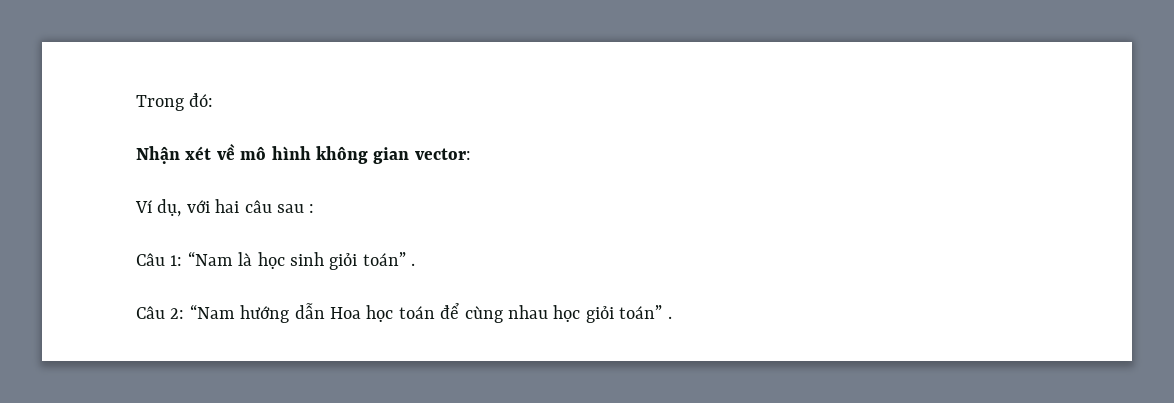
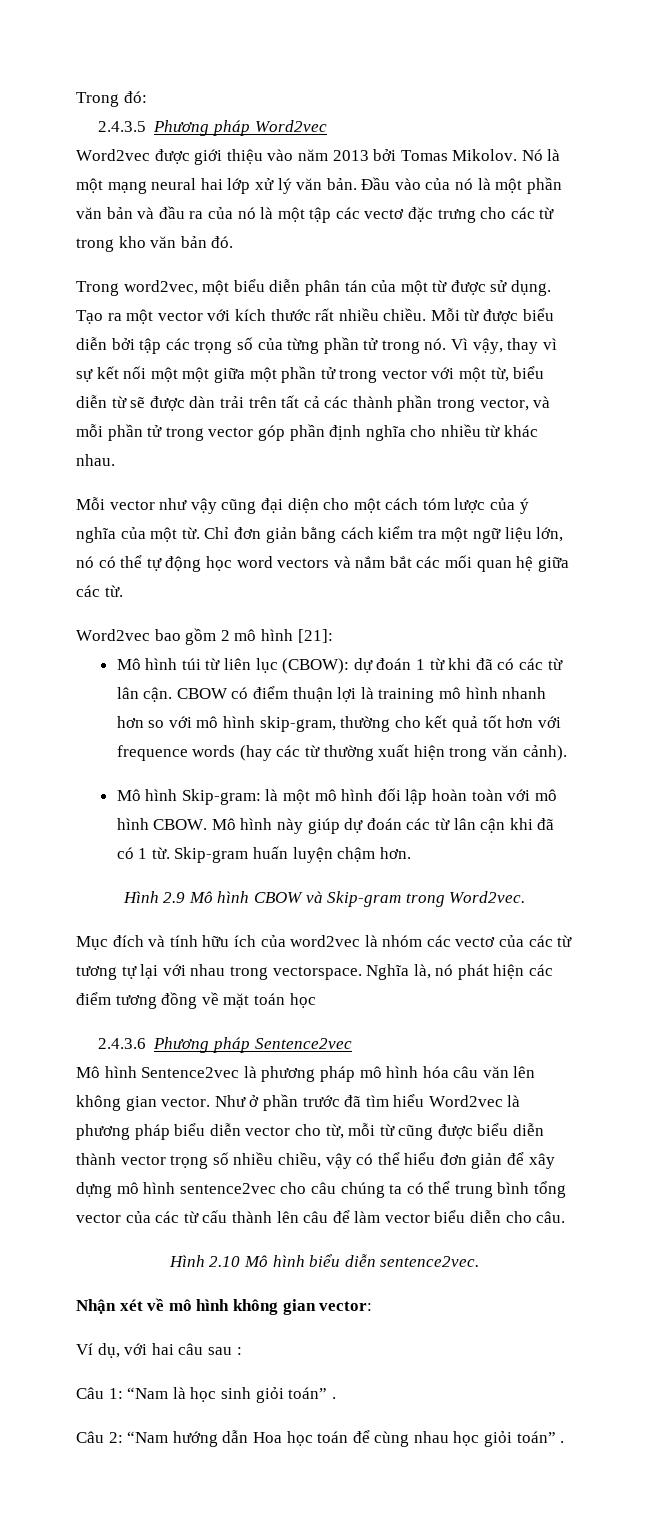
+ 2.4.3.5 Phương pháp Word2vec
+ Word2vec được giới thiệu vào năm 2013 bởi Tomas Mikolov. Nó là một mạng neural hai lớp xử lý văn bản. Đầu vào của nó là một phần văn bản và đầu ra của nó là một tập các vectơ đặc trưng cho các từ trong kho văn bản đó.
+ Trong word2vec, một biểu diễn phân tán của một từ được sử dụng. Tạo ra một vector với kích thước rất nhiều chiều. Mỗi từ được biểu diễn bởi tập các trọng số của từng phần tử trong nó. Vì vậy, thay vì sự kết nối một một giữa một phần tử trong vector với một từ, biểu diễn từ sẽ được dàn trải trên tất cả các thành phần trong vector, và mỗi phần tử trong vector góp phần định nghĩa cho nhiều từ khác nhau.
+ Mỗi vector như vậy cũng đại diện cho một cách tóm lược của ý nghĩa của một từ. Chỉ đơn giản bằng cách kiểm tra một ngữ liệu lớn, nó có thể tự động học word vectors và nắm bắt các mối quan hệ giữa các từ.
+ Word2vec bao gồm 2 mô hình [21]:
+ Mô hình túi từ liên lục (CBOW): dự đoán 1 từ khi đã có các từ lân cận. CBOW có điểm thuận lợi là training mô hình nhanh hơn so với mô hình skip-gram, thường cho kết quả tốt hơn với frequence words (hay các từ thường xuất hiện trong văn cảnh).
+ Mô hình Skip-gram: là một mô hình đối lập hoàn toàn với mô hình CBOW. Mô hình này giúp dự đoán các từ lân cận khi đã có 1 từ. Skip-gram huấn luyện chậm hơn.
+ Hình 2.9 Mô hình CBOW và Skip-gram trong Word2vec.
+ Mục đích và tính hữu ích của word2vec là nhóm các vectơ của các từ tương tự lại với nhau trong vectorspace. Nghĩa là, nó phát hiện các điểm tương đồng về mặt toán học
+ 2.4.3.6 Phương pháp Sentence2vec
+ Mô hình Sentence2vec là phương pháp mô hình hóa câu văn lên không gian vector. Như ở phần trước đã tìm hiểu Word2vec là phương pháp biểu diễn vector cho từ, mỗi từ cũng được biểu diễn thành vector trọng số nhiều chiều, vậy có thể hiểu đơn giản để xây dựng mô hình sentence2vec cho câu chúng ta có thể trung bình tổng vector của các từ cấu thành lên câu để làm vector biểu diễn cho câu.
+ Hình 2.10 Mô hình biểu diễn sentence2vec.

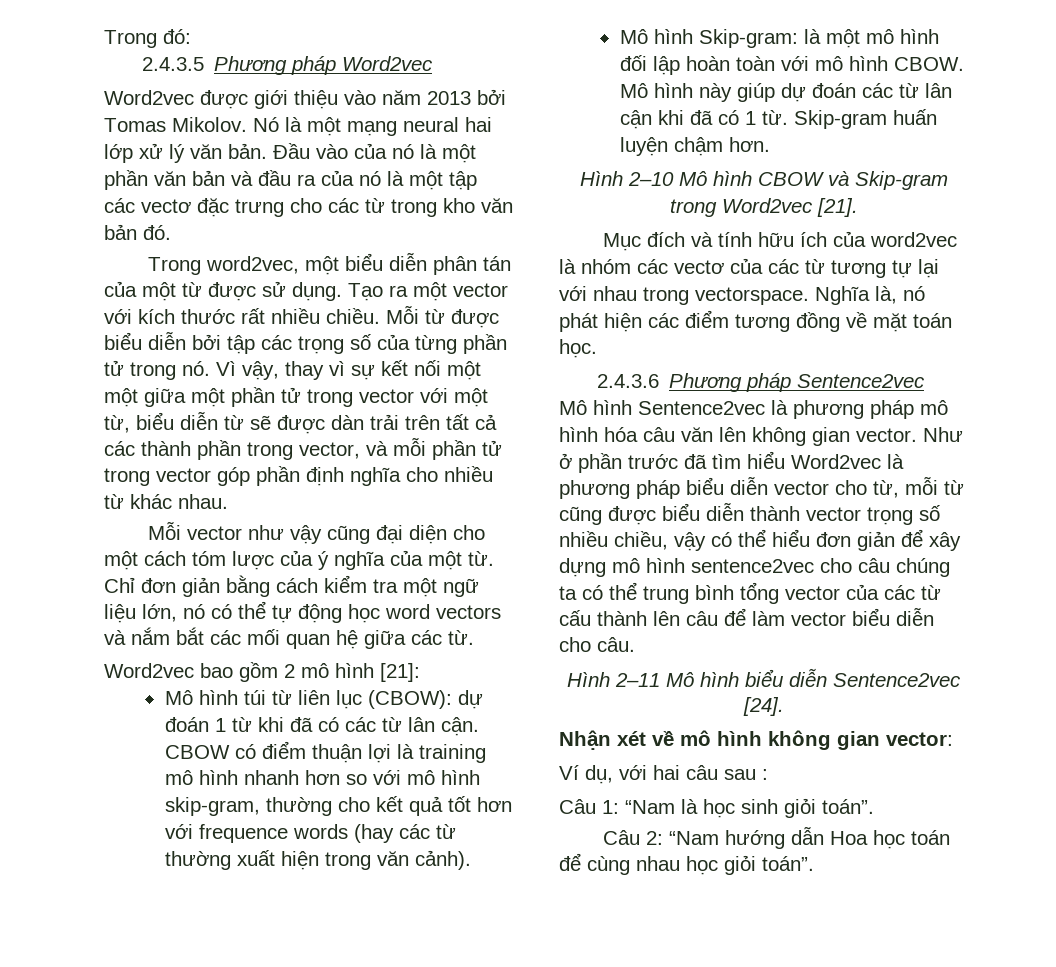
- Hình 2.9 Mô hình CBOW và Skip-gram trong Word2vec.
+ Hình 2–10 Mô hình CBOW và Skip-gram trong Word2vec [21].
- Nghĩa là, nó phát hiện các điểm tương đồng về mặt toán học
+ Nghĩa là, nó phát hiện các điểm tương đồng về mặt toán học.
- Hình 2.10 Mô hình biểu diễn sentence2vec.
+ Hình 2–11 Mô hình biểu diễn Sentence2vec [24].
- Câu 1: “Nam là học sinh giỏi toán” .
+ Câu 1: “Nam là học sinh giỏi toán”.
- Câu 2: “Nam hướng dẫn Hoa học toán để cùng nhau học giỏi toán” .
+ Câu 2: “Nam hướng dẫn Hoa học toán để cùng nhau học giỏi toán”.

